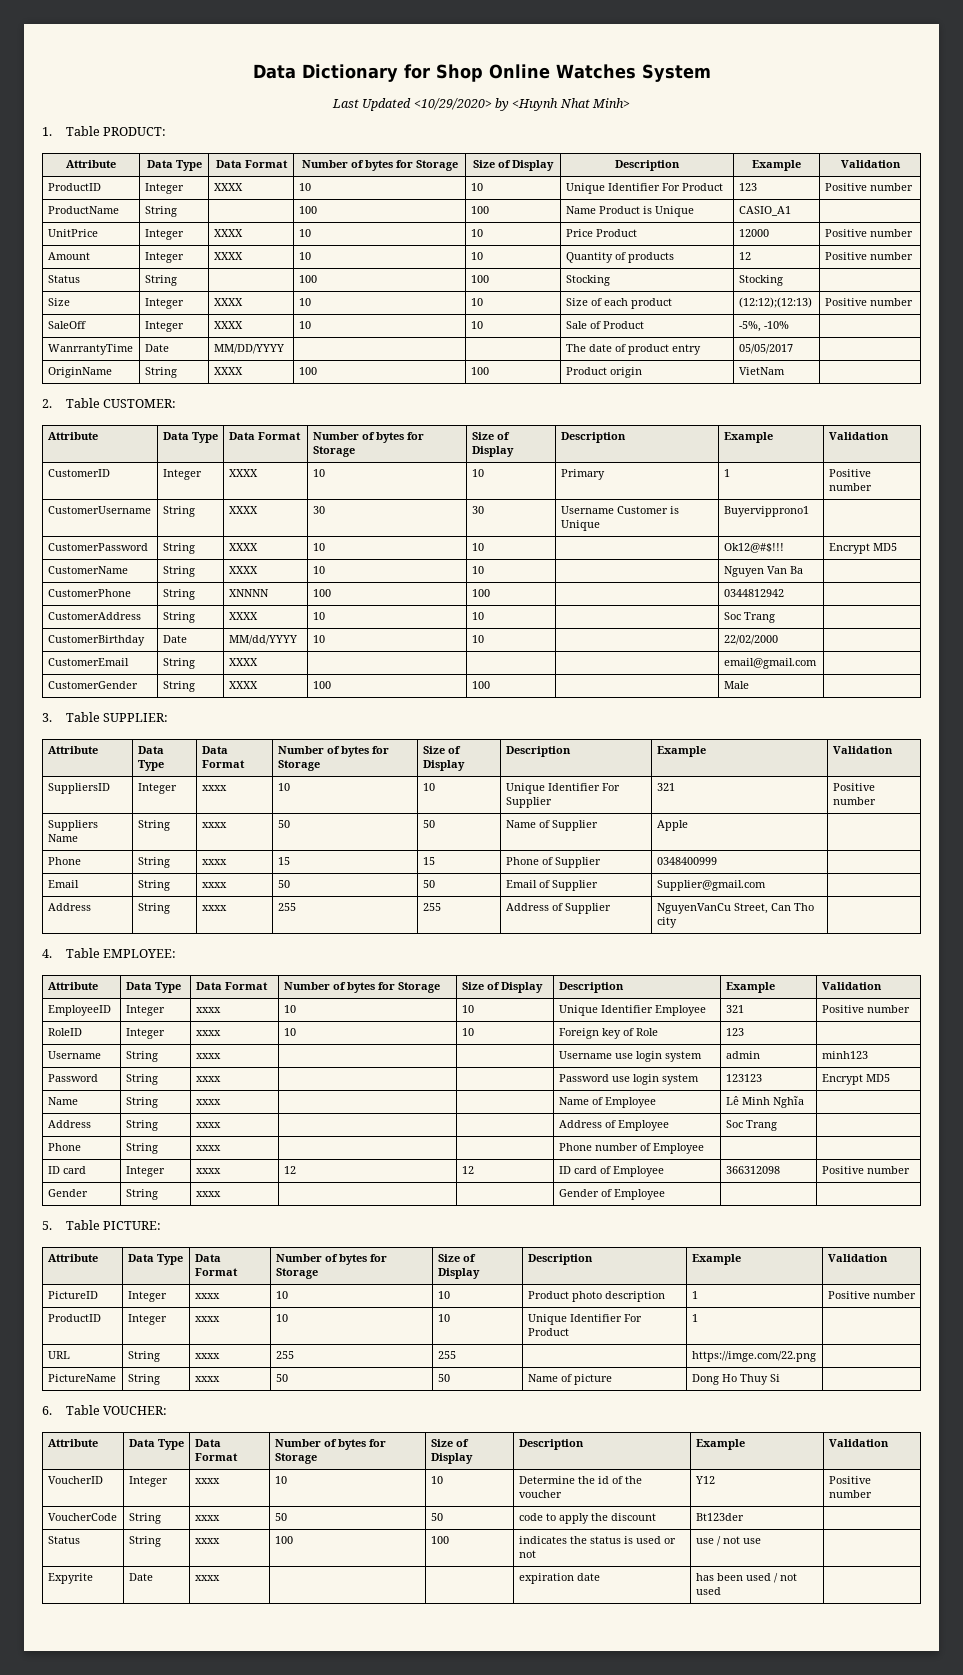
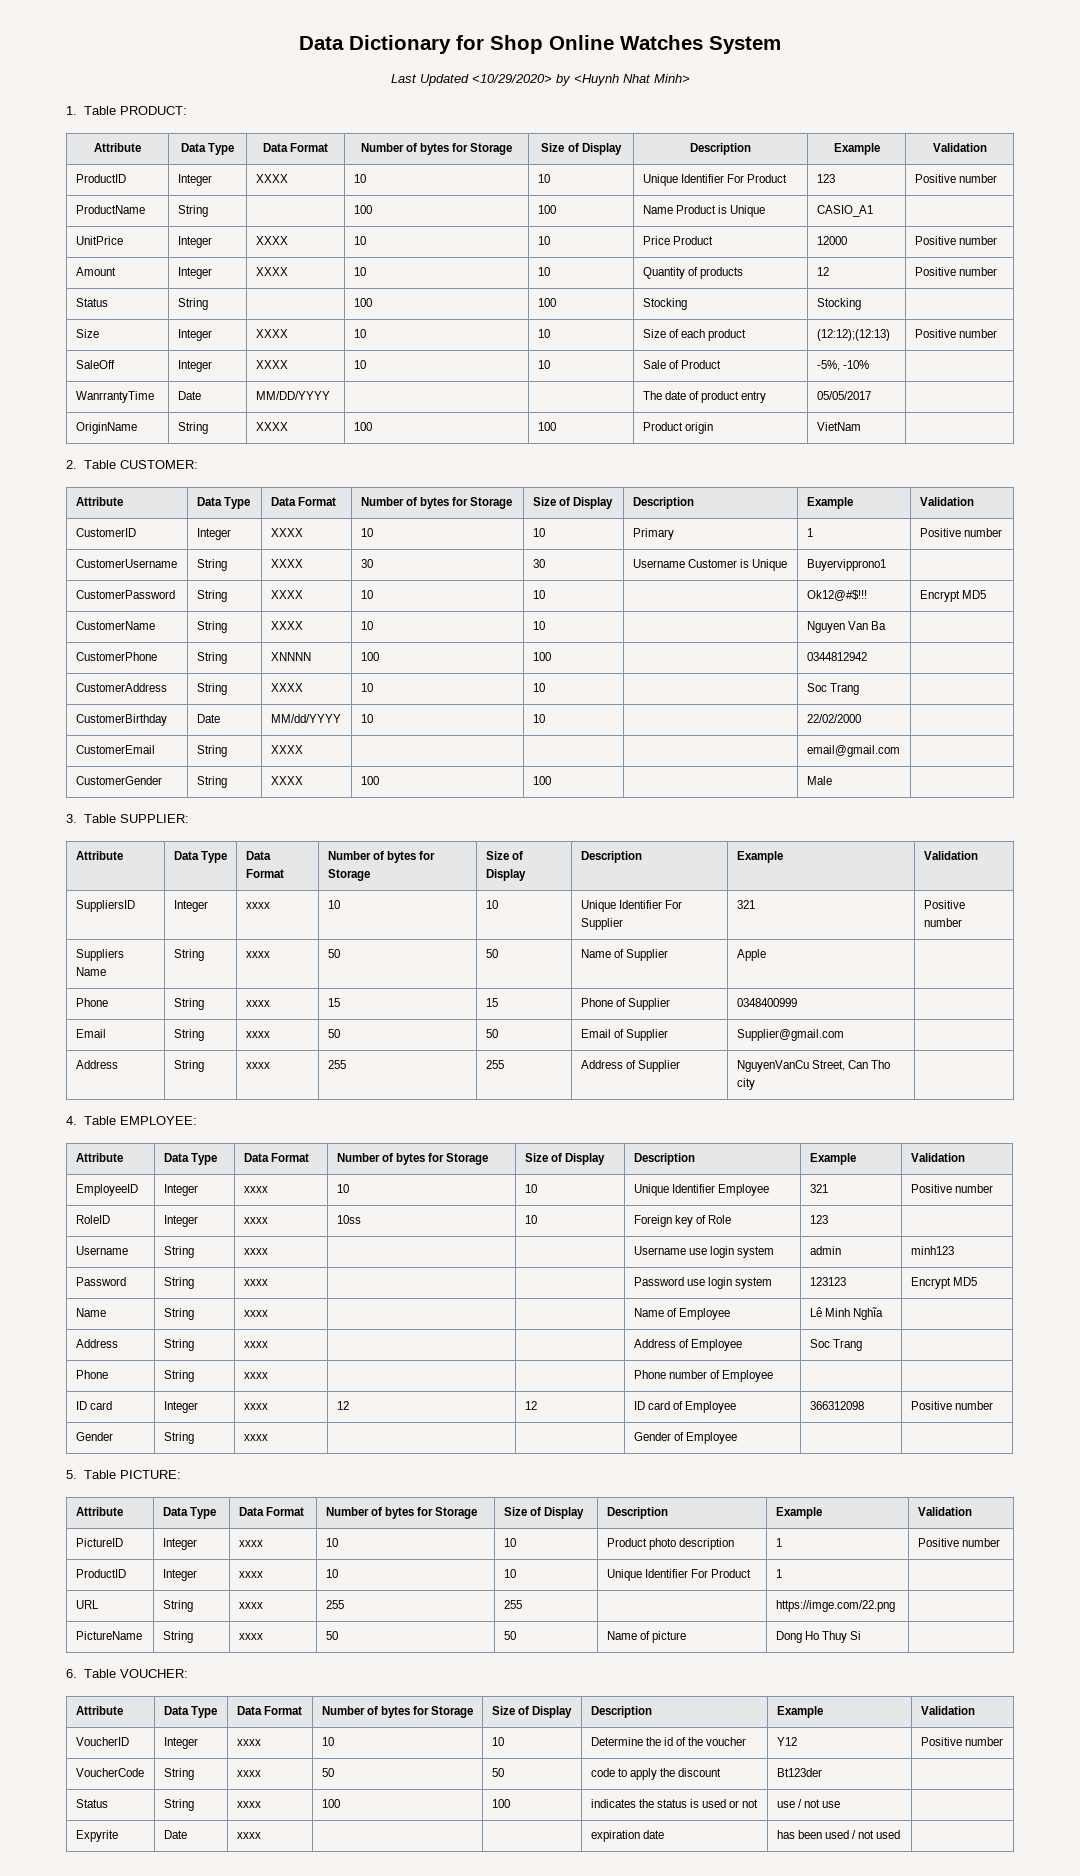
- RoleID | Integer | xxxx | 10 | 10 | Foreign key of Role | 123 |
+ RoleID | Integer | xxxx | 10ss | 10 | Foreign key of Role | 123 |

